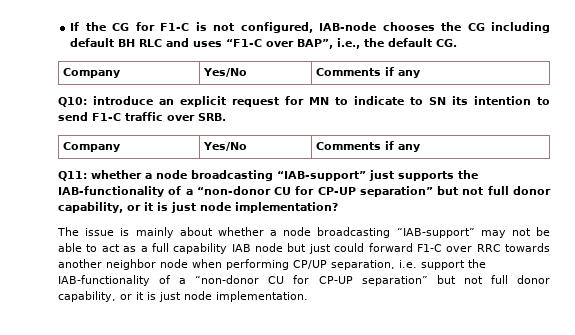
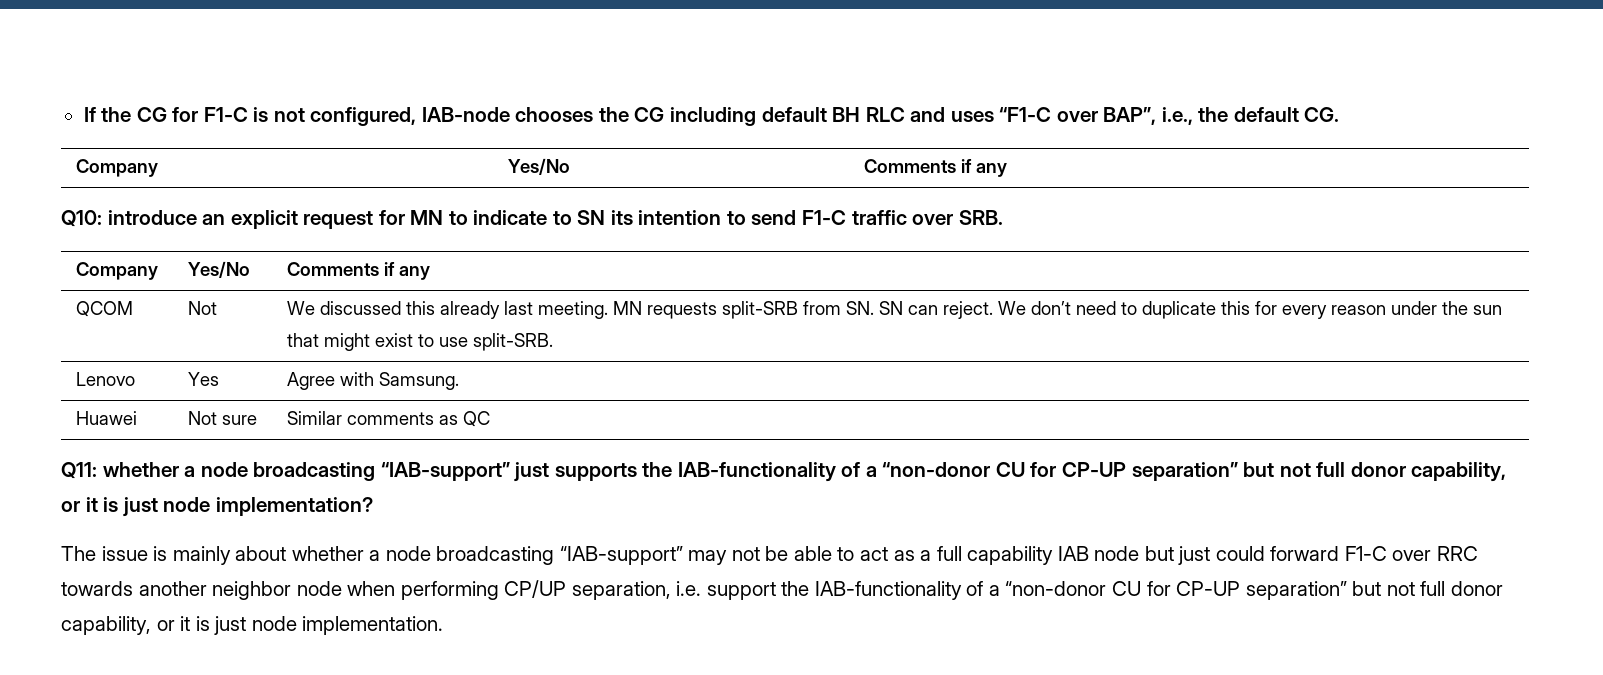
+ QCOM | Not | We discussed this already last meeting. MN requests split-SRB from SN. SN can reject. We don’t need to duplicate this for every reason under the sun that might exist to use split-SRB.
+ Lenovo | Yes | Agree with Samsung.
+ Huawei | Not sure | Similar comments as QC

